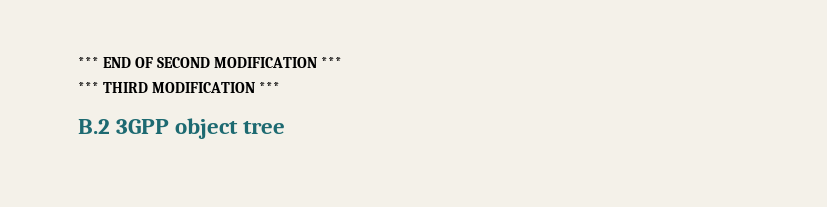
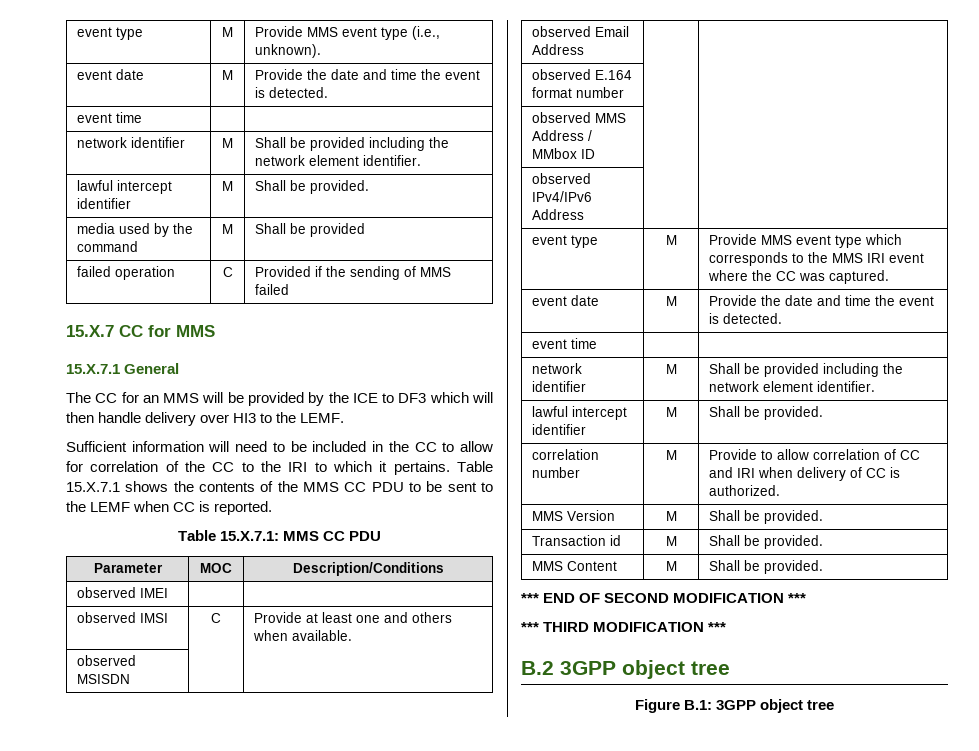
+ event type | M | Provide MMS event type (i.e., unknown).
+ event date | M | Provide the date and time the event is detected.
+ event time | |
+ network identifier | M | Shall be provided including the network element identifier.
+ lawful intercept identifier | M | Shall be provided.
+ media used by the command | M | Shall be provided
+ failed operation | C | Provided if the sending of MMS failed
+ 15.X.7 CC for MMS
+ 15.X.7.1 General
+ The CC for an MMS will be provided by the ICE to DF3 which will then handle delivery over HI3 to the LEMF.
+ Sufficient information will need to be included in the CC to allow for correlation of the CC to the IRI to which it pertains. Table 15.X.7.1 shows the contents of the MMS CC PDU to be sent to the LEMF when CC is reported.
+ Table 15.X.7.1: MMS CC PDU
+ Parameter | MOC | Description/Conditions
+ observed IMEI | |
+ observed IMSI | C | Provide at least one and others when available.
+ observed MSISDN | |
+ observed Email Address | |
+ observed E.164 format number | |
+ observed MMS Address / MMbox ID | |
+ observed IPv4/IPv6 Address | |
+ event type | M | Provide MMS event type which corresponds to the MMS IRI event where the CC was captured.
+ event date | M | Provide the date and time the event is detected.
+ event time | |
+ network identifier | M | Shall be provided including the network element identifier.
+ lawful intercept identifier | M | Shall be provided.
+ correlation number | M | Provide to allow correlation of CC and IRI when delivery of CC is authorized.
+ MMS Version | M | Shall be provided.
+ Transaction id | M | Shall be provided.
+ MMS Content | M | Shall be provided.
+ Figure B.1: 3GPP object tree

